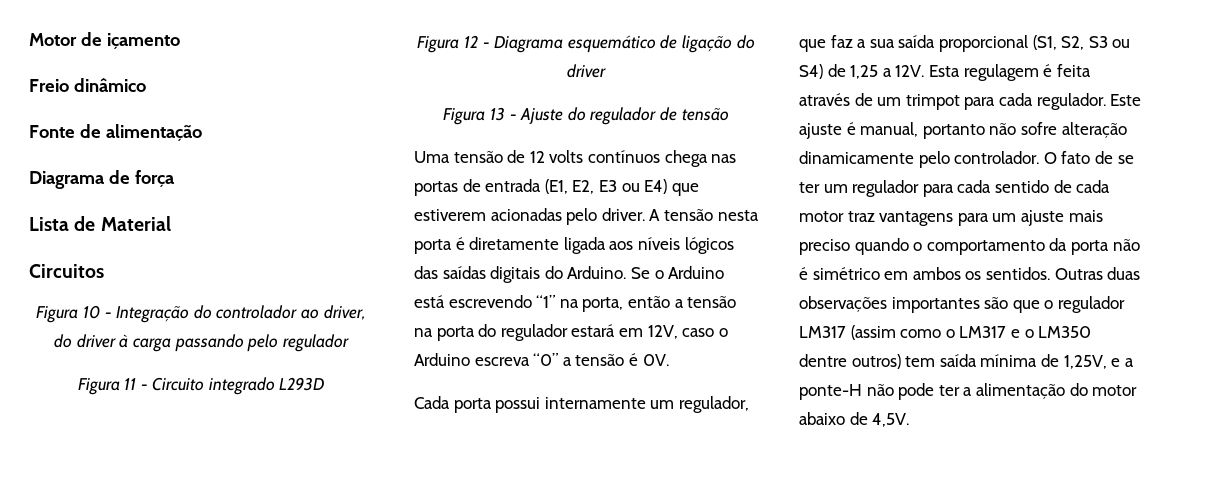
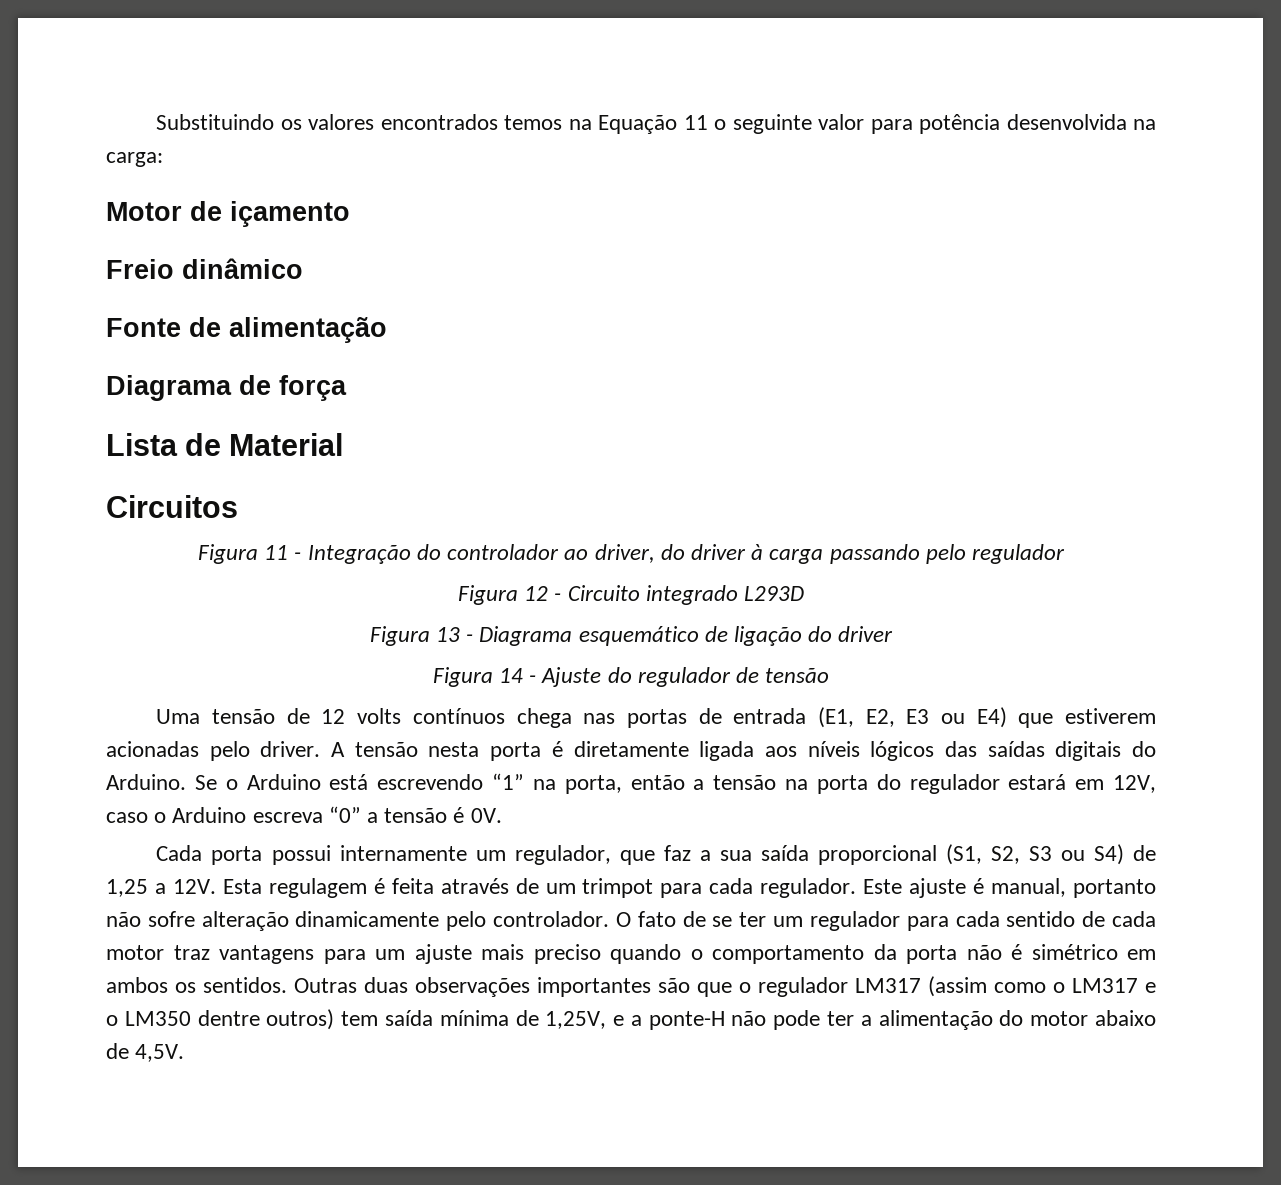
+ Substituindo os valores encontrados temos na Equação 11 o seguinte valor para potência desenvolvida na carga:
- Figura 10 - Integração do controlador ao driver, do driver à carga passando pelo regulador
+ Figura 11 - Integração do controlador ao driver, do driver à carga passando pelo regulador
- Figura 11 - Circuito integrado L293D
+ Figura 12 - Circuito integrado L293D
- Figura 12 - Diagrama esquemático de ligação do driver
+ Figura 13 - Diagrama esquemático de ligação do driver
- Figura 13 - Ajuste do regulador de tensão
+ Figura 14 - Ajuste do regulador de tensão

